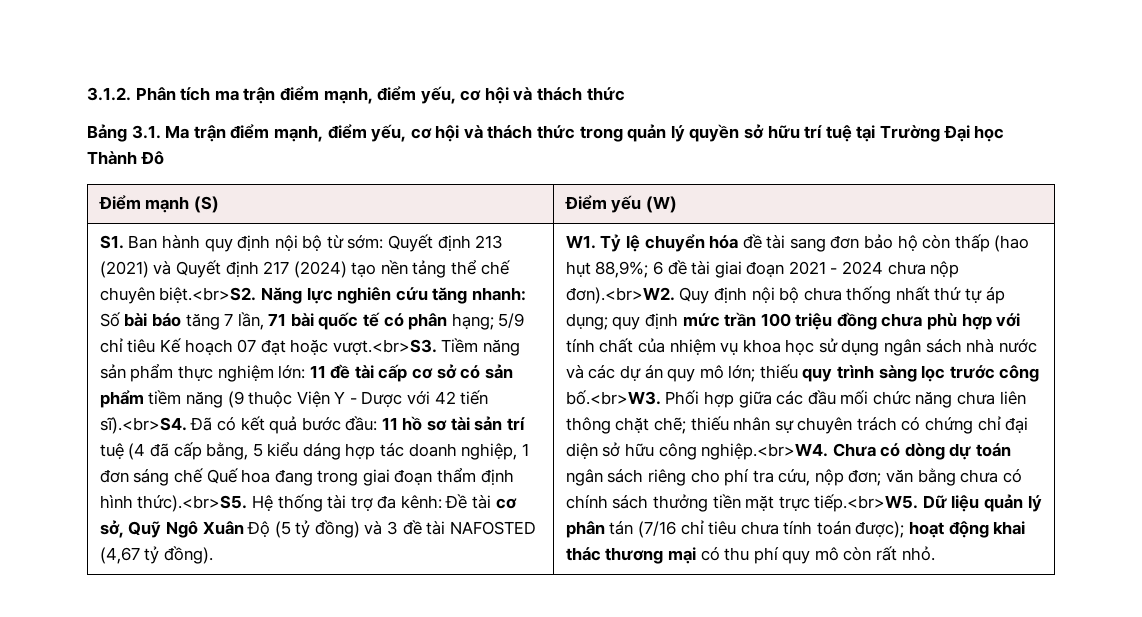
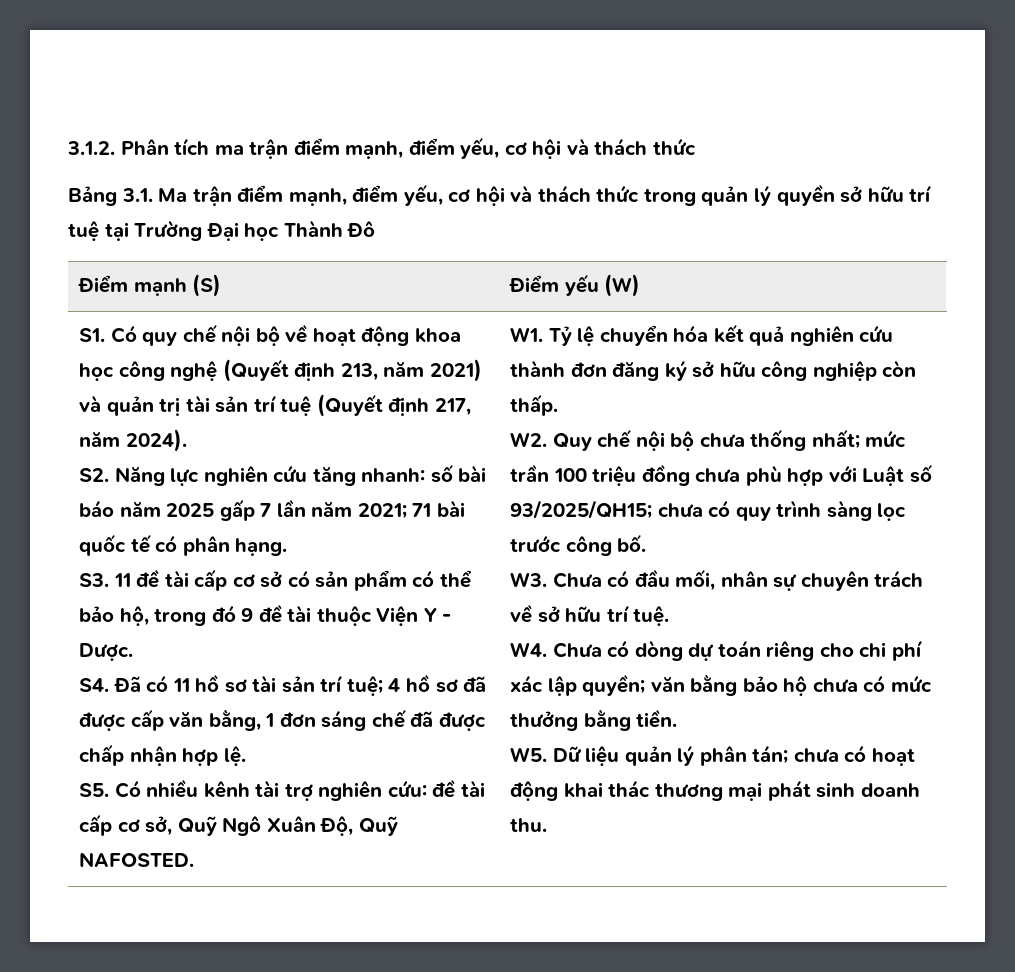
- S1. Ban hành quy định nội bộ từ sớm: Quyết định 213 (2021) và Quyết định 217 (2024) tạo nền tảng thể chế chuyên biệt.<br>S2. Năng lực nghiên cứu tăng nhanh: Số bài báo tăng 7 lần, 71 bài quốc tế có phân hạng; 5/9 chỉ tiêu Kế hoạch 07 đạt hoặc vượt.<br>S3. Tiềm năng sản phẩm thực nghiệm lớn: 11 đề tài cấp cơ sở có sản phẩm tiềm năng (9 thuộc Viện Y - Dược với 42 tiến sĩ).<br>S4. Đã có kết quả bước đầu: 11 hồ sơ tài sản trí tuệ (4 đã cấp bằng, 5 kiểu dáng hợp tác doanh nghiệp, 1 đơn sáng chế Quế hoa đang trong giai đoạn thẩm định hình thức).<br>S5. Hệ thống tài trợ đa kênh: Đề tài cơ sở, Quỹ Ngô Xuân Độ (5 tỷ đồng) và 3 đề tài NAFOSTED (4,67 tỷ đồng).
+ S1. Có quy chế nội bộ về hoạt động khoa học công nghệ (Quyết định 213, năm 2021) và quản trị tài sản trí tuệ (Quyết định 217, năm 2024).
+ S2. Năng lực nghiên cứu tăng nhanh: số bài báo năm 2025 gấp 7 lần năm 2021; 71 bài quốc tế có phân hạng.
+ S3. 11 đề tài cấp cơ sở có sản phẩm có thể bảo hộ, trong đó 9 đề tài thuộc Viện Y - Dược.
+ S4. Đã có 11 hồ sơ tài sản trí tuệ; 4 hồ sơ đã được cấp văn bằng, 1 đơn sáng chế đã được chấp nhận hợp lệ.
+ S5. Có nhiều kênh tài trợ nghiên cứu: đề tài cấp cơ sở, Quỹ Ngô Xuân Độ, Quỹ NAFOSTED.
- W1. Tỷ lệ chuyển hóa đề tài sang đơn bảo hộ còn thấp (hao hụt 88,9%; 6 đề tài giai đoạn 2021 - 2024 chưa nộp đơn).<br>W2. Quy định nội bộ chưa thống nhất thứ tự áp dụng; quy định mức trần 100 triệu đồng chưa phù hợp với tính chất của nhiệm vụ khoa học sử dụng ngân sách nhà nước và các dự án quy mô lớn; thiếu quy trình sàng lọc trước công bố.<br>W3. Phối hợp giữa các đầu mối chức năng chưa liên thông chặt chẽ; thiếu nhân sự chuyên trách có chứng chỉ đại diện sở hữu công nghiệp.<br>W4. Chưa có dòng dự toán ngân sách riêng cho phí tra cứu, nộp đơn; văn bằng chưa có chính sách thưởng tiền mặt trực tiếp.<br>W5. Dữ liệu quản lý phân tán (7/16 chỉ tiêu chưa tính toán được); hoạt động khai thác thương mại có thu phí quy mô còn rất nhỏ.
+ W1. Tỷ lệ chuyển hóa kết quả nghiên cứu thành đơn đăng ký sở hữu công nghiệp còn thấp.
+ W2. Quy chế nội bộ chưa thống nhất; mức trần 100 triệu đồng chưa phù hợp với Luật số 93/2025/QH15; chưa có quy trình sàng lọc trước công bố.
+ W3. Chưa có đầu mối, nhân sự chuyên trách về sở hữu trí tuệ.
+ W4. Chưa có dòng dự toán riêng cho chi phí xác lập quyền; văn bằng bảo hộ chưa có mức thưởng bằng tiền.
+ W5. Dữ liệu quản lý phân tán; chưa có hoạt động khai thác thương mại phát sinh doanh thu.

